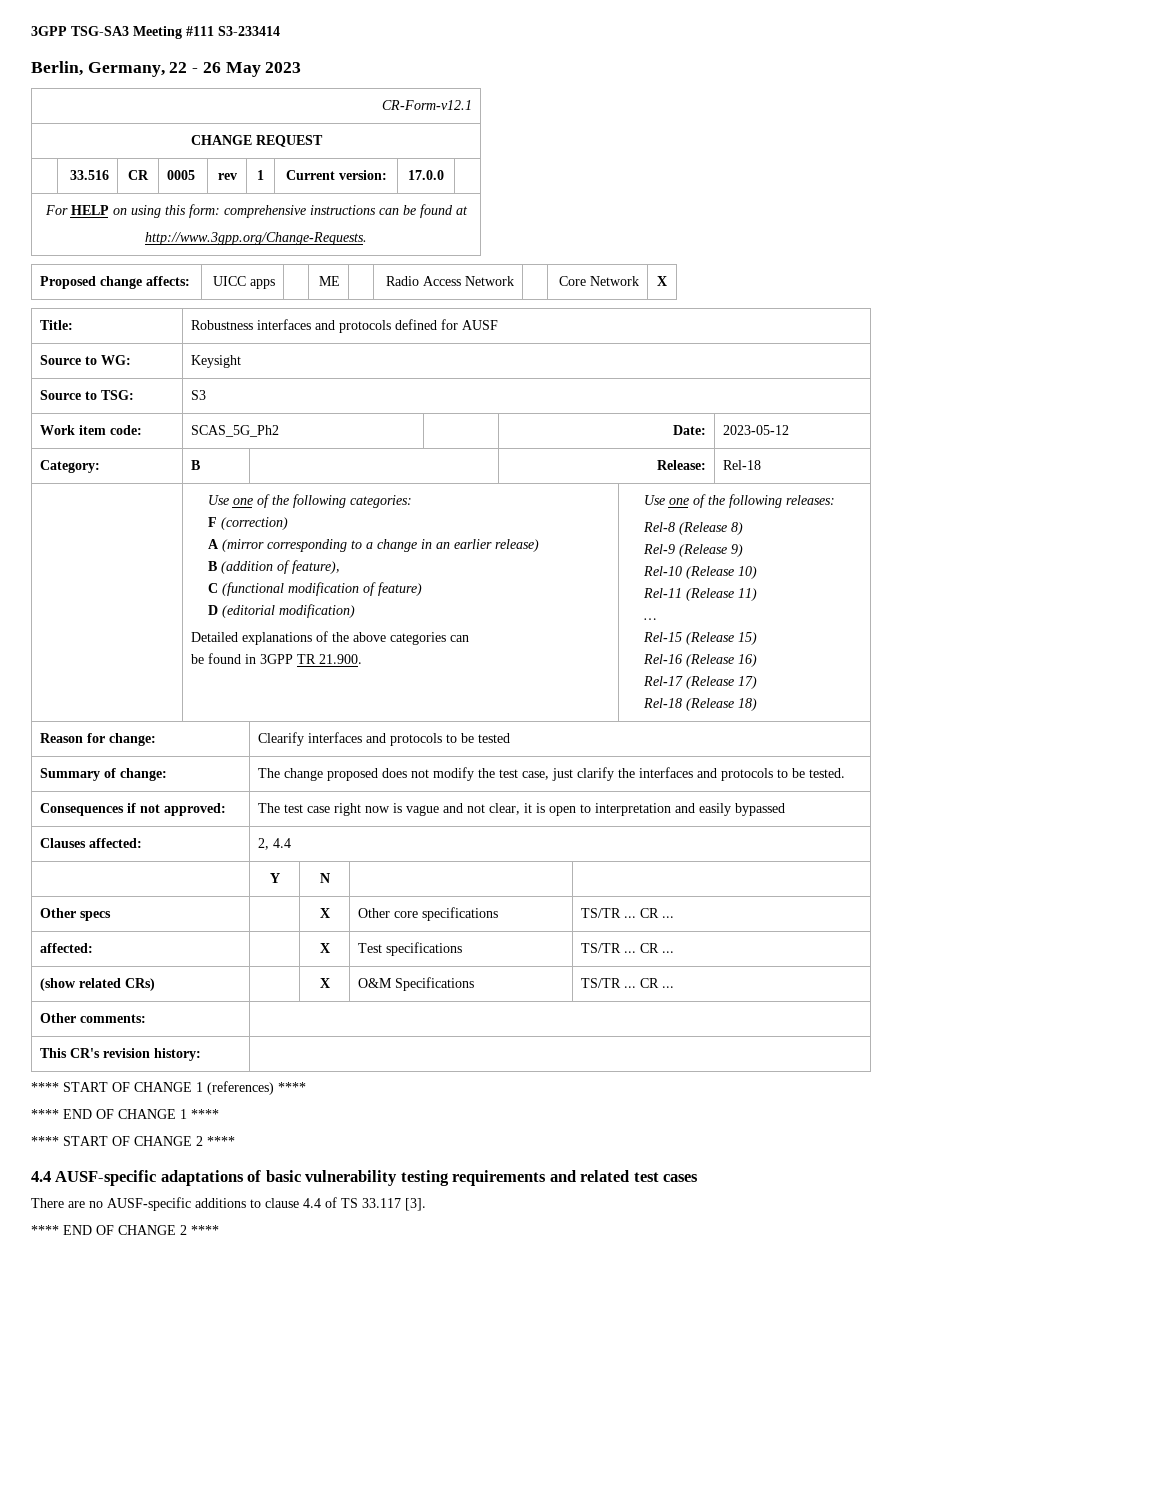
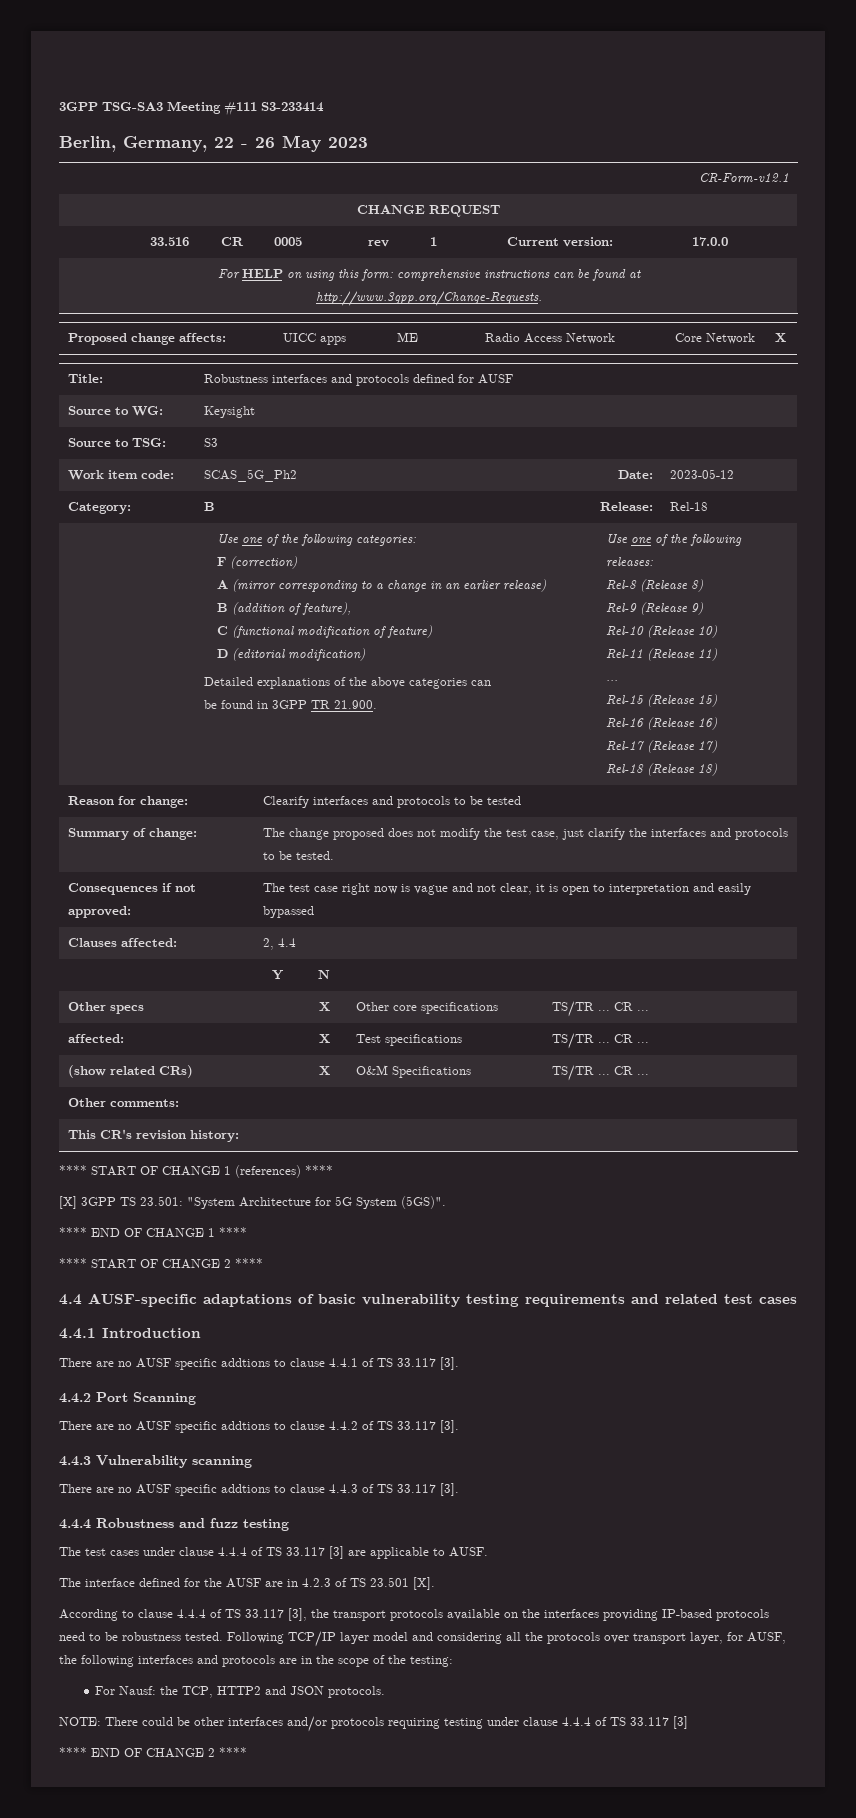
+ [X] 3GPP TS 23.501: "System Architecture for 5G System (5GS)".
- There are no AUSF-specific additions to clause 4.4 of TS 33.117 [3].
+ 4.4.1 Introduction
+ There are no AUSF specific addtions to clause 4.4.1 of TS 33.117 [3].
+ 4.4.2 Port Scanning
+ There are no AUSF specific addtions to clause 4.4.2 of TS 33.117 [3].
+ 4.4.3 Vulnerability scanning
+ There are no AUSF specific addtions to clause 4.4.3 of TS 33.117 [3].
+ 4.4.4 Robustness and fuzz testing
+ The test cases under clause 4.4.4 of TS 33.117 [3] are applicable to AUSF.
+ The interface defined for the AUSF are in 4.2.3 of TS 23.501 [X].
+ According to clause 4.4.4 of TS 33.117 [3], the transport protocols available on the interfaces providing IP-based protocols need to be robustness tested. Following TCP/IP layer model and considering all the protocols over transport layer, for AUSF, the following interfaces and protocols are in the scope of the testing:
+ For Nausf: the TCP, HTTP2 and JSON protocols.
+ NOTE: There could be other interfaces and/or protocols requiring testing under clause 4.4.4 of TS 33.117 [3]

